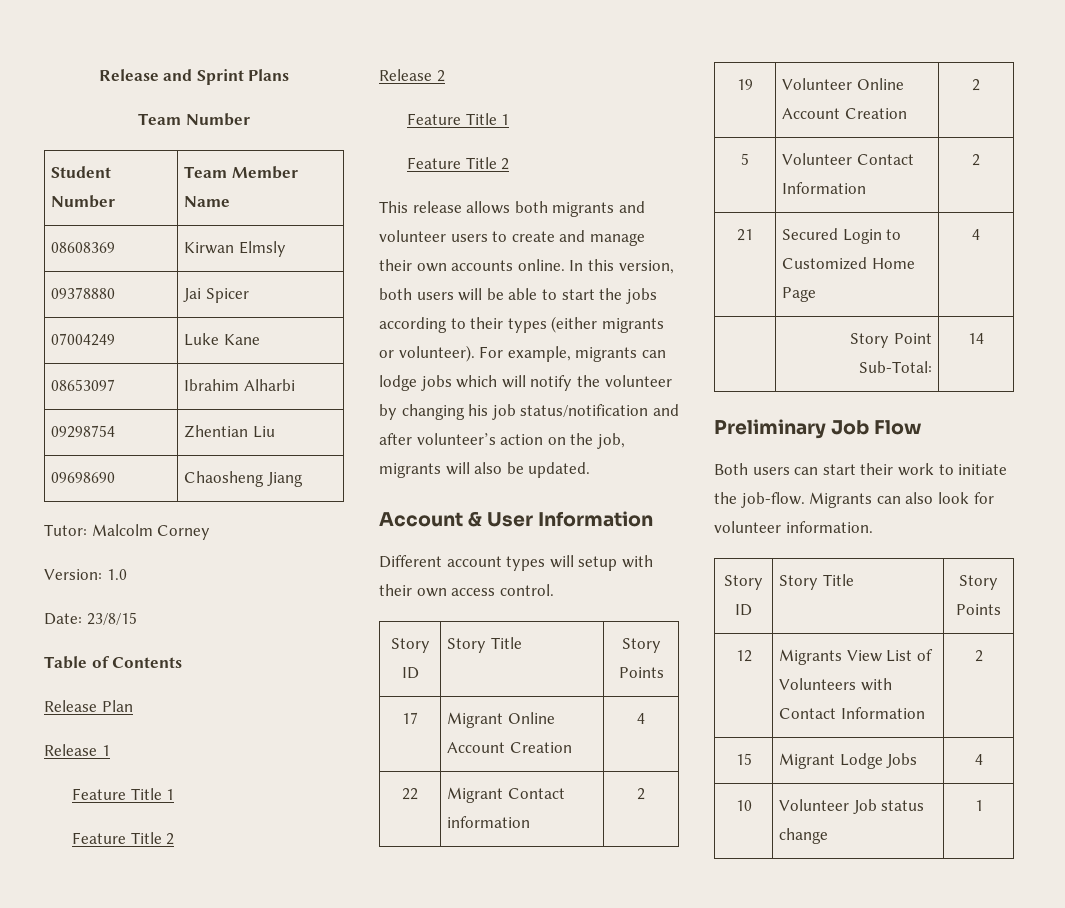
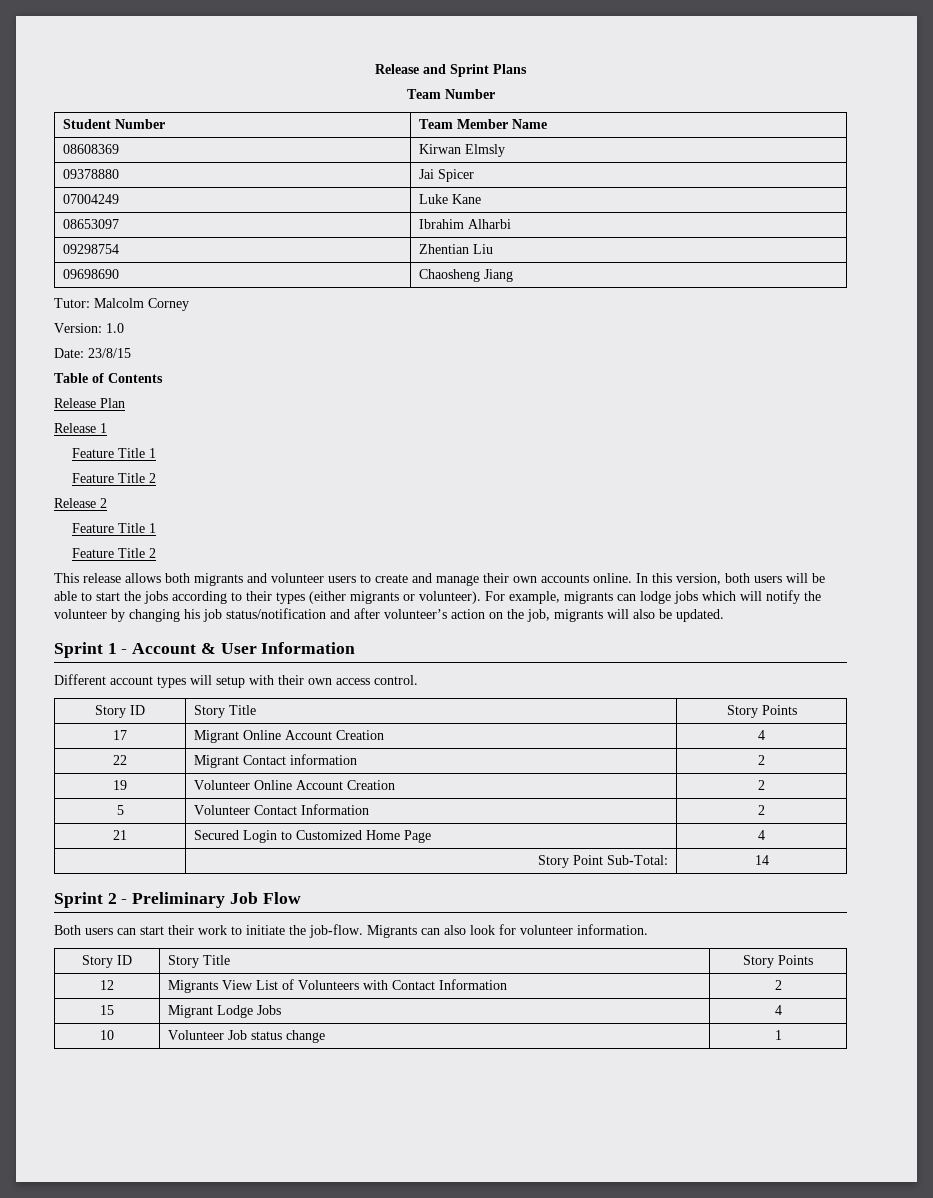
- Account & User Information
+ Sprint 1 - Account & User Information
- Preliminary Job Flow
+ Sprint 2 - Preliminary Job Flow

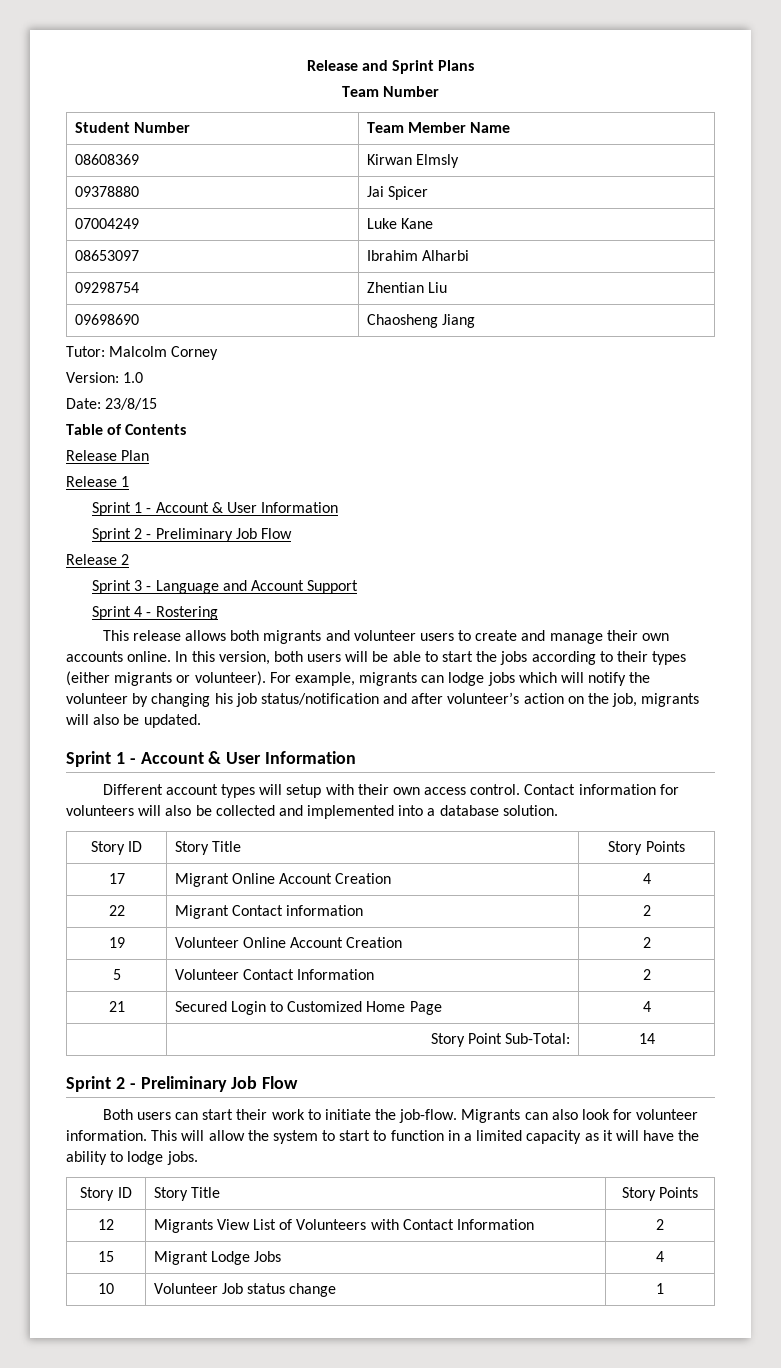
  Release 1
- Feature Title 1
- Feature Title 2
+ Sprint 1 - Account & User Information
+ Sprint 2 - Preliminary Job Flow
  Release 2
- Feature Title 1
- Feature Title 2
+ Sprint 3 - Language and Account Support
+ Sprint 4 - Rostering
+ Contact information for volunteers will also be collected and implemented into a database solution.
+ This will allow the system to start to function in a limited capacity as it will have the ability to lodge jobs.

